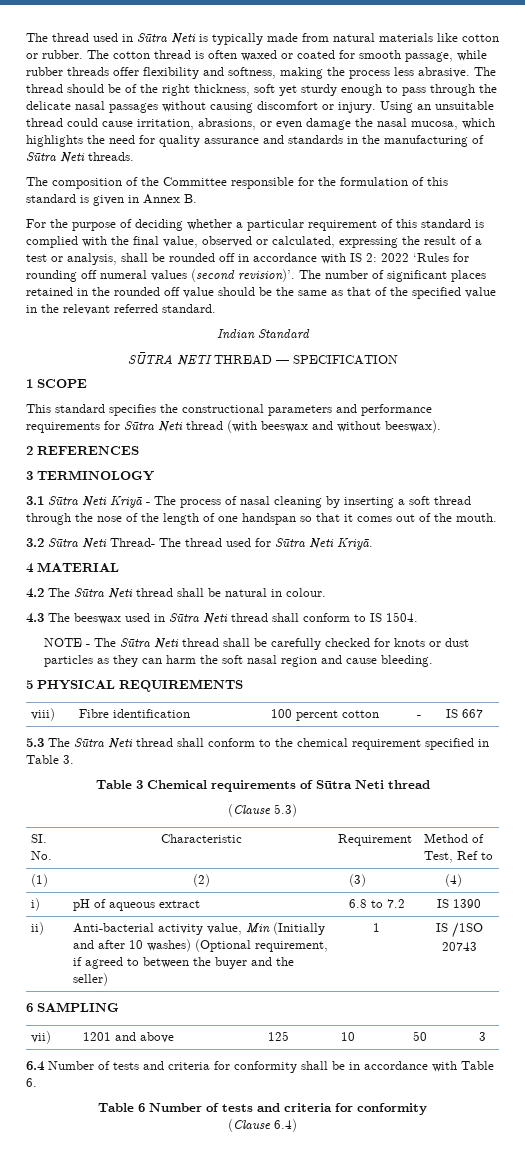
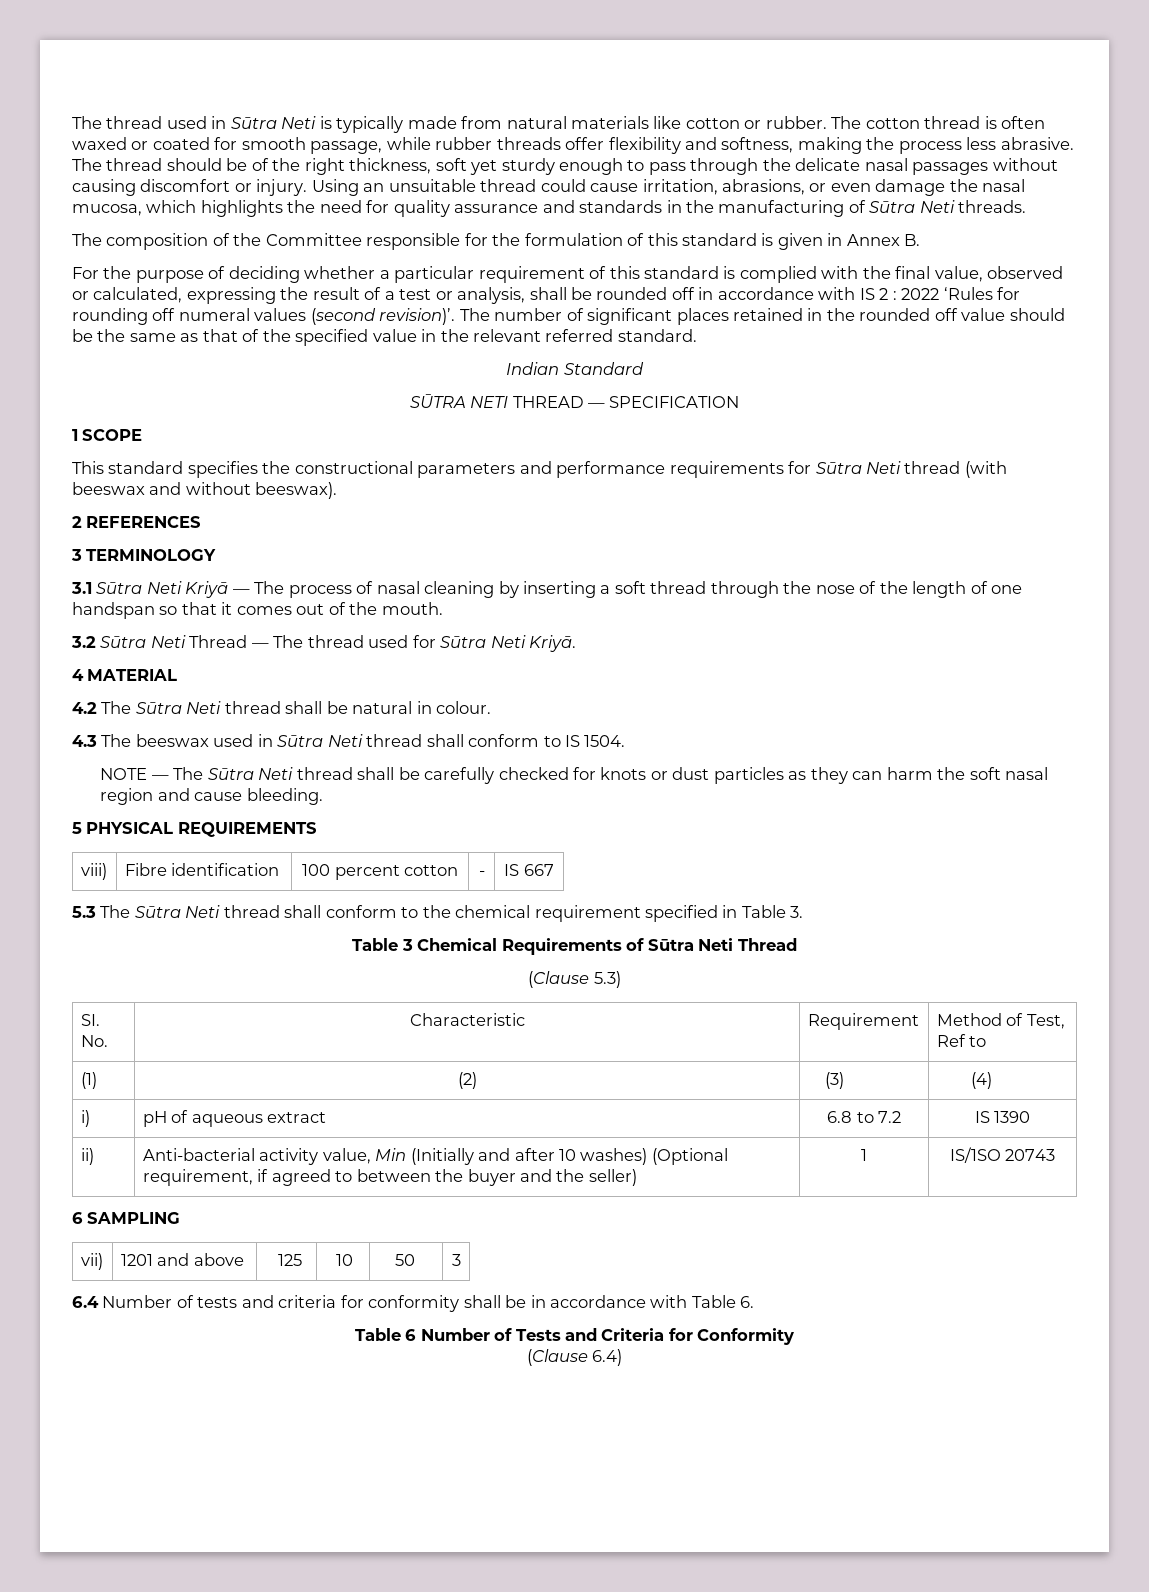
- For the purpose of deciding whether a particular requirement of this standard is complied with the final value, observed or calculated, expressing the result of a test or analysis, shall be rounded off in accordance with IS 2: 2022 ‘Rules for rounding off numeral values (second revision)’.
+ For the purpose of deciding whether a particular requirement of this standard is complied with the final value, observed or calculated, expressing the result of a test or analysis, shall be rounded off in accordance with IS 2 : 2022 ‘Rules for rounding off numeral values (second revision)’.
- 3.1 Sūtra Neti Kriyā - The process of nasal cleaning by inserting a soft thread through the nose of the length of one handspan so that it comes out of the mouth.
+ 3.1 Sūtra Neti Kriyā — The process of nasal cleaning by inserting a soft thread through the nose of the length of one handspan so that it comes out of the mouth.
- 3.2 Sūtra Neti Thread- The thread used for Sūtra Neti Kriyā.
+ 3.2 Sūtra Neti Thread — The thread used for Sūtra Neti Kriyā.
- NOTE - The Sūtra Neti thread shall be carefully checked for knots or dust particles as they can harm the soft nasal region and cause bleeding.
+ NOTE — The Sūtra Neti thread shall be carefully checked for knots or dust particles as they can harm the soft nasal region and cause bleeding.
- Table 3 Chemical requirements of Sūtra Neti thread
+ Table 3 Chemical Requirements of Sūtra Neti Thread
- ii) | Anti-bacterial activity value, Min (Initially and after 10 washes) (Optional requirement, if agreed to between the buyer and the seller) | 1 | IS /1SO 20743
+ ii) | Anti-bacterial activity value, Min (Initially and after 10 washes) (Optional requirement, if agreed to between the buyer and the seller) | 1 | IS/1SO 20743
- Table 6 Number of tests and criteria for conformity
+ Table 6 Number of Tests and Criteria for Conformity

